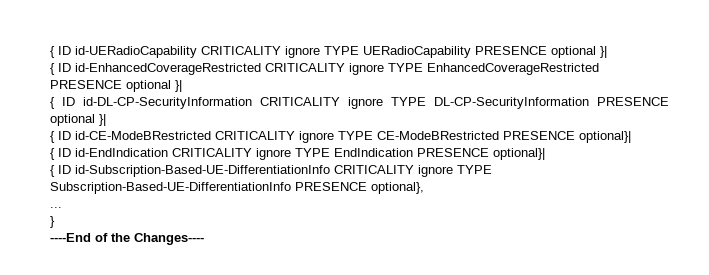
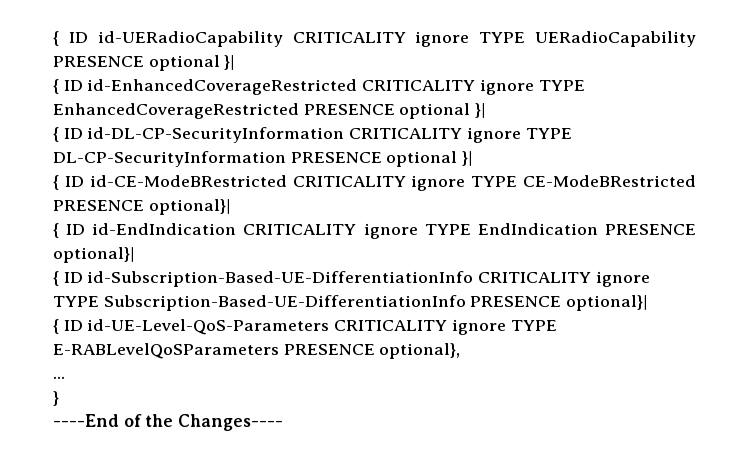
- { ID id-Subscription-Based-UE-DifferentiationInfo CRITICALITY ignore TYPE Subscription-Based-UE-DifferentiationInfo PRESENCE optional},
+ { ID id-Subscription-Based-UE-DifferentiationInfo CRITICALITY ignore TYPE Subscription-Based-UE-DifferentiationInfo PRESENCE optional}|
+ { ID id-UE-Level-QoS-Parameters CRITICALITY ignore TYPE E-RABLevelQoSParameters PRESENCE optional},

